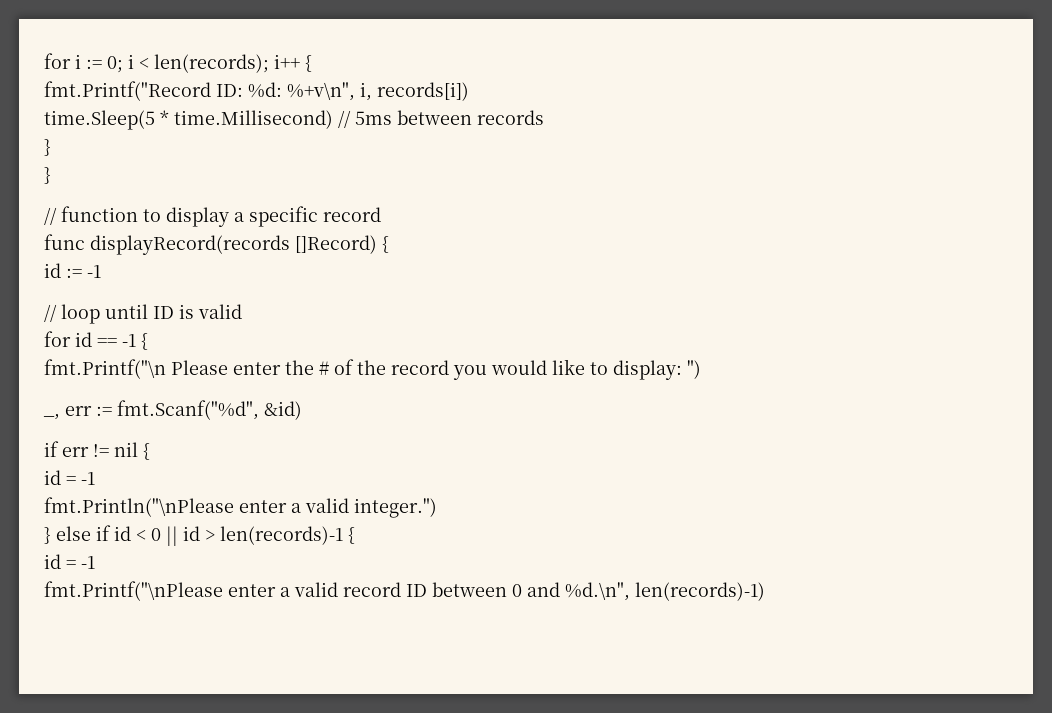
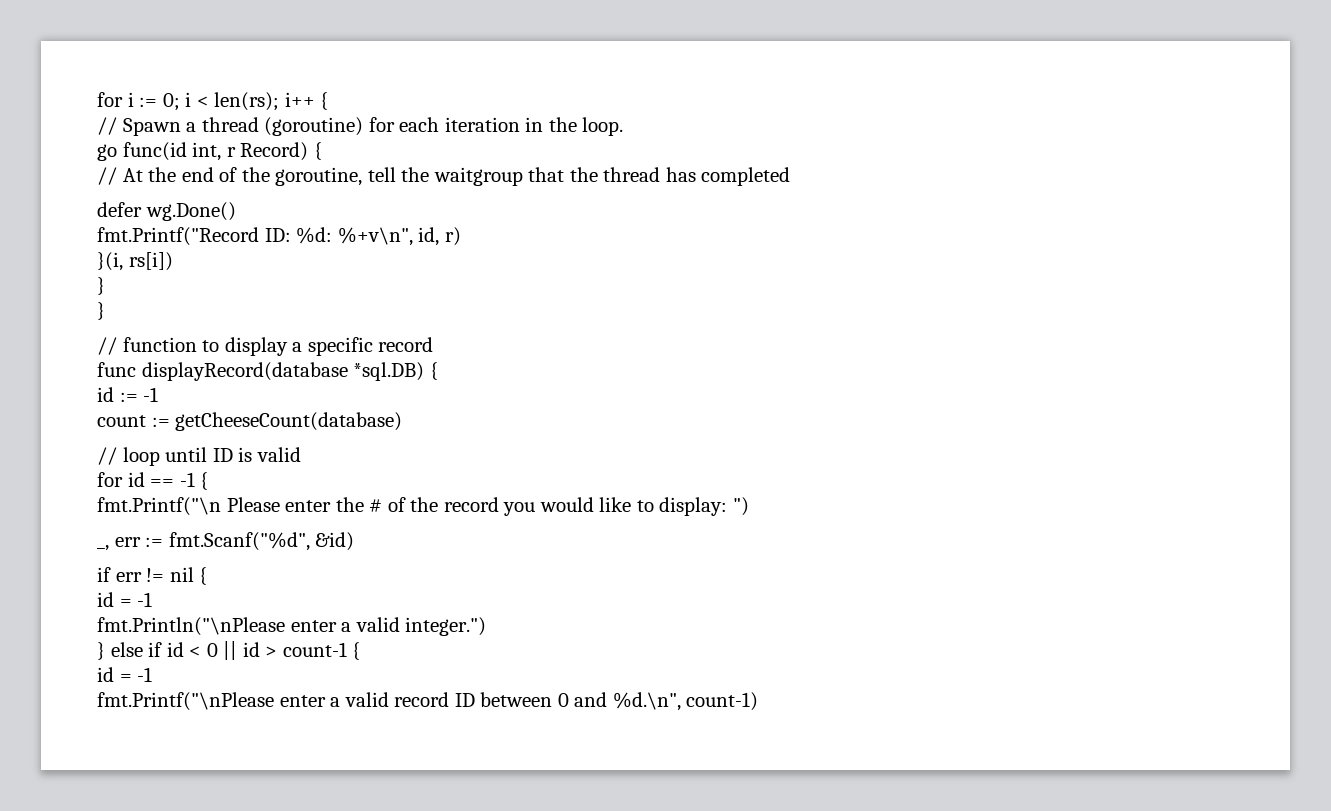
- for i := 0; i < len(records); i++ {
+ for i := 0; i < len(rs); i++ {
- fmt.Printf("Record ID: %d: %+v\n", i, records[i])
- time.Sleep(5 * time.Millisecond) // 5ms between records
+ // Spawn a thread (goroutine) for each iteration in the loop.
+ go func(id int, r Record) {
+ // At the end of the goroutine, tell the waitgroup that the thread has completed
+ defer wg.Done()
+ fmt.Printf("Record ID: %d: %+v\n", id, r)
+ }(i, rs[i])
- func displayRecord(records []Record) {
+ func displayRecord(database *sql.DB) {
+ count := getCheeseCount(database)
- } else if id < 0 || id > len(records)-1 {
+ } else if id < 0 || id > count-1 {
- fmt.Printf("\nPlease enter a valid record ID between 0 and %d.\n", len(records)-1)
+ fmt.Printf("\nPlease enter a valid record ID between 0 and %d.\n", count-1)

